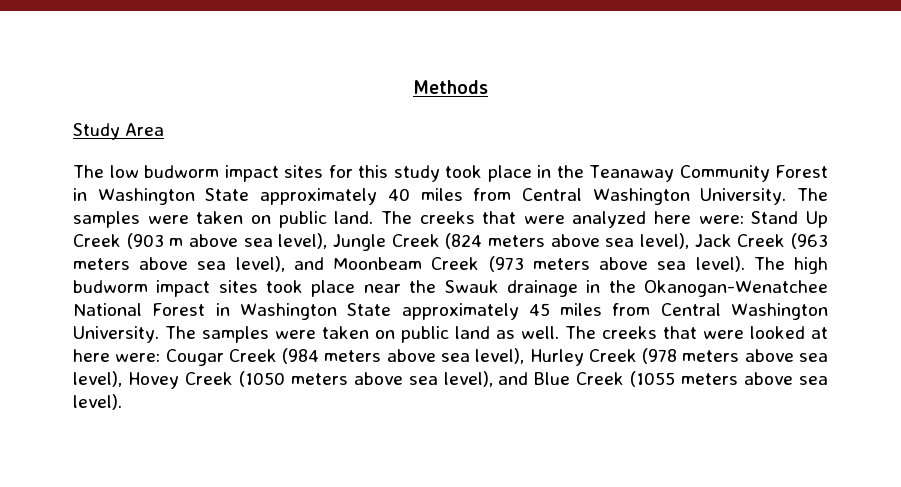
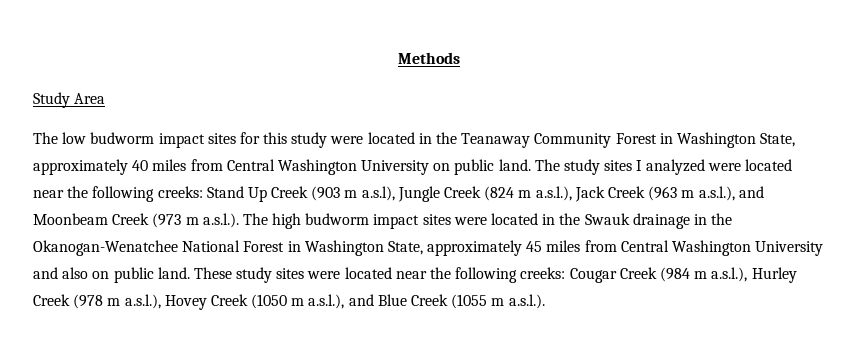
- The low budworm impact sites for this study took place in the Teanaway Community Forest in Washington State approximately 40 miles from Central Washington University. The samples were taken on public land. The creeks that were analyzed here were: Stand Up Creek (903 m above sea level), Jungle Creek (824 meters above sea level), Jack Creek (963 meters above sea level), and Moonbeam Creek (973 meters above sea level). The high budworm impact sites took place near the Swauk drainage in the Okanogan-Wenatchee National Forest in Washington State approximately 45 miles from Central Washington University. The samples were taken on public land as well. The creeks that were looked at here were: Cougar Creek (984 meters above sea level), Hurley Creek (978 meters above sea level), Hovey Creek (1050 meters above sea level), and Blue Creek (1055 meters above sea level).
+ The low budworm impact sites for this study were located in the Teanaway Community Forest in Washington State, approximately 40 miles from Central Washington University on public land. The study sites I analyzed were located near the following creeks: Stand Up Creek (903 m a.s.l), Jungle Creek (824 m a.s.l.), Jack Creek (963 m a.s.l.), and Moonbeam Creek (973 m a.s.l.). The high budworm impact sites were located in the Swauk drainage in the Okanogan-Wenatchee National Forest in Washington State, approximately 45 miles from Central Washington University and also on public land. These study sites were located near the following creeks: Cougar Creek (984 m a.s.l.), Hurley Creek (978 m a.s.l.), Hovey Creek (1050 m a.s.l.), and Blue Creek (1055 m a.s.l.).

